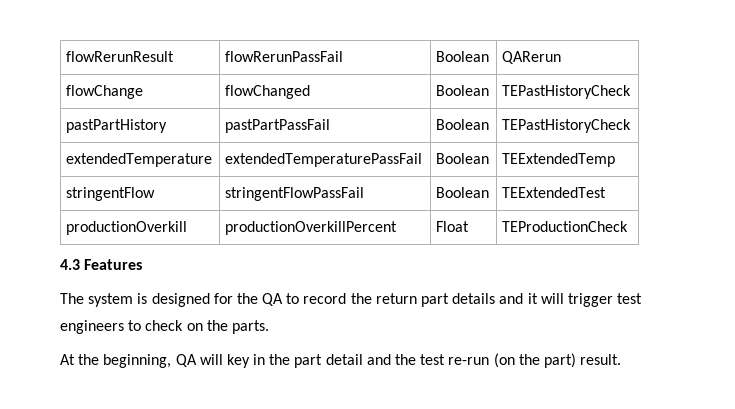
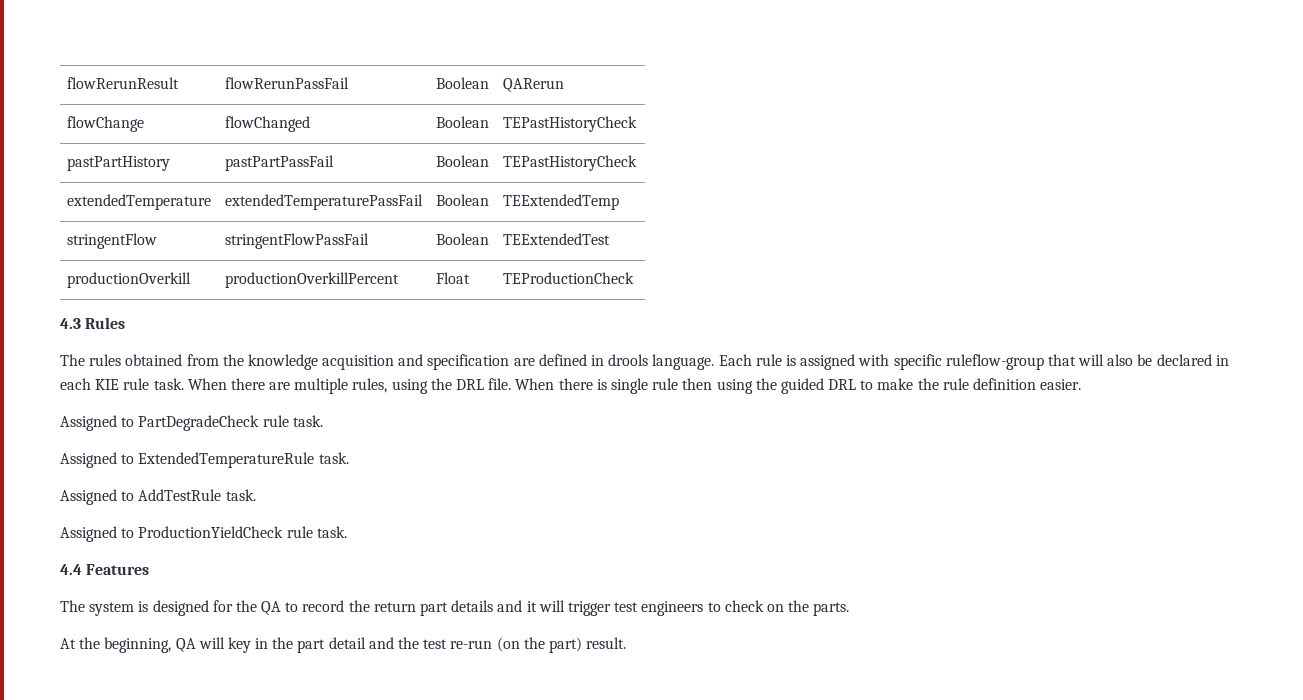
- 4.3 Features
+ 4.3 Rules
+ The rules obtained from the knowledge acquisition and specification are defined in drools language. Each rule is assigned with specific ruleflow-group that will also be declared in each KIE rule task. When there are multiple rules, using the DRL file. When there is single rule then using the guided DRL to make the rule definition easier.
+ Assigned to PartDegradeCheck rule task.
+ Assigned to ExtendedTemperatureRule task.
+ Assigned to AddTestRule task.
+ Assigned to ProductionYieldCheck rule task.
+ 4.4 Features

